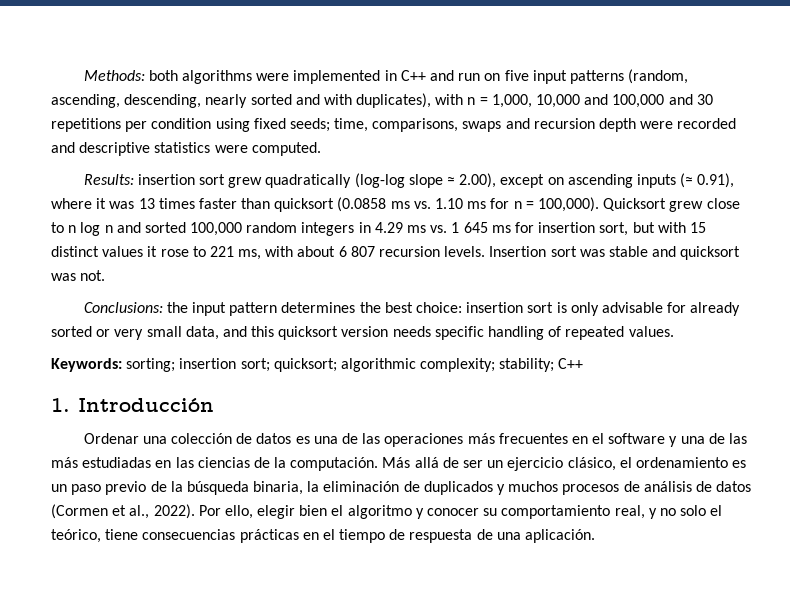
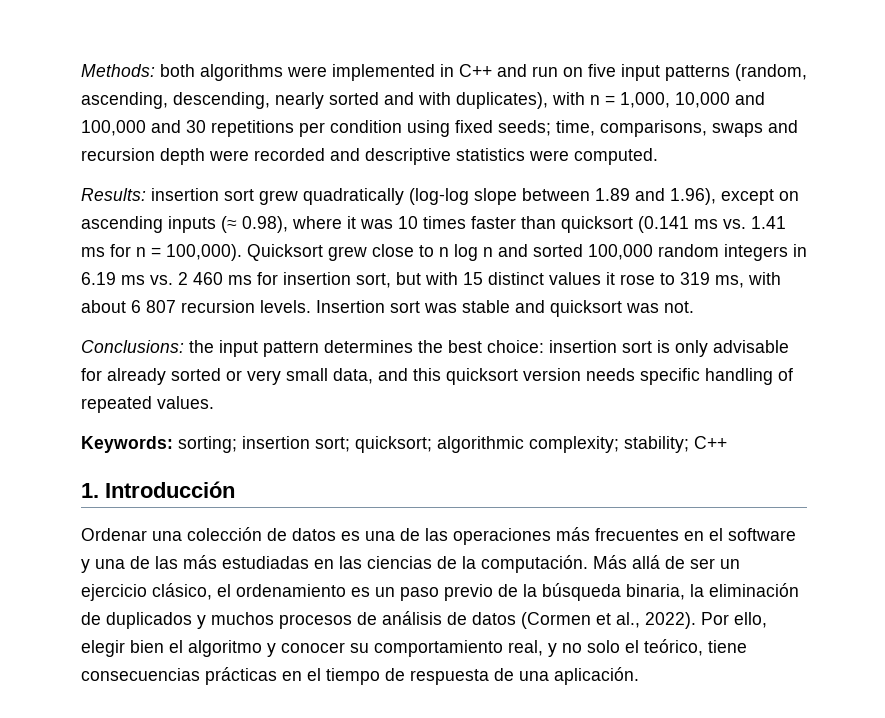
- Results: insertion sort grew quadratically (log-log slope ≈ 2.00), except on ascending inputs (≈ 0.91), where it was 13 times faster than quicksort (0.0858 ms vs. 1.10 ms for n = 100,000).
+ Results: insertion sort grew quadratically (log-log slope between 1.89 and 1.96), except on ascending inputs (≈ 0.98), where it was 10 times faster than quicksort (0.141 ms vs. 1.41 ms for n = 100,000).
- Quicksort grew close to n log n and sorted 100,000 random integers in 4.29 ms vs. 1 645 ms for insertion sort, but with 15 distinct values it rose to 221 ms, with about 6 807 recursion levels.
+ Quicksort grew close to n log n and sorted 100,000 random integers in 6.19 ms vs. 2 460 ms for insertion sort, but with 15 distinct values it rose to 319 ms, with about 6 807 recursion levels.

